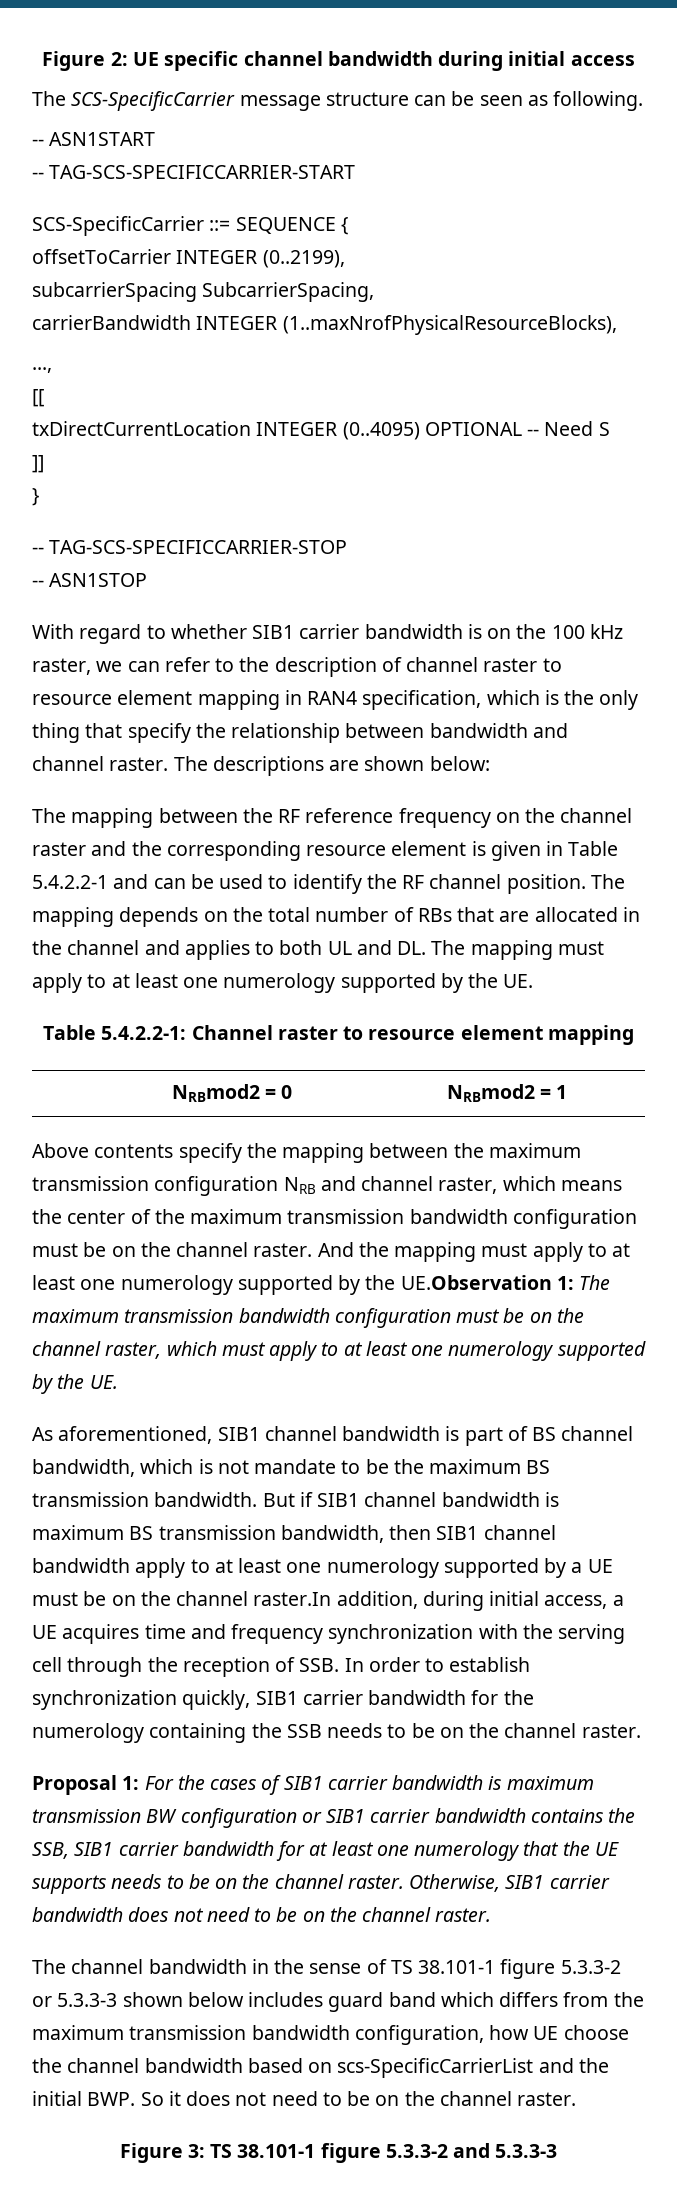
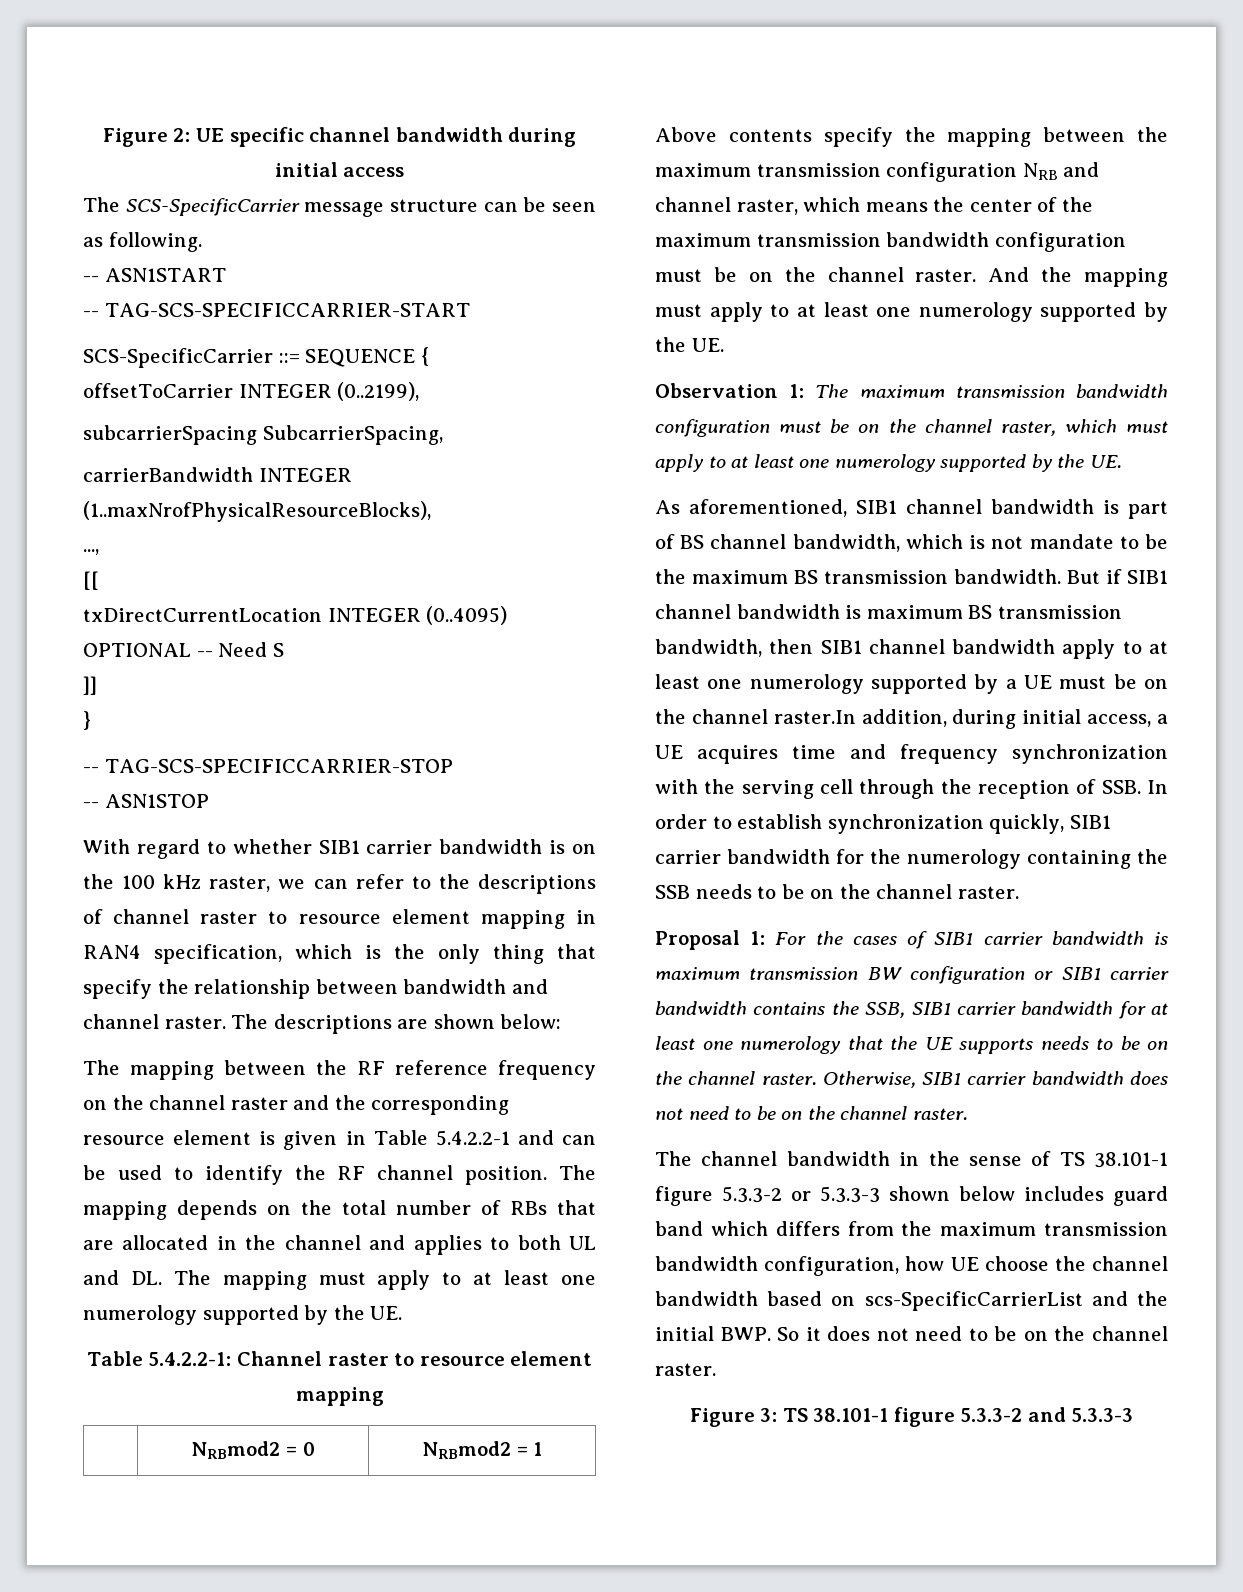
- With regard to whether SIB1 carrier bandwidth is on the 100 kHz raster, we can refer to the description of channel raster to resource element mapping in RAN4 specification, which is the only thing that specify the relationship between bandwidth and channel raster.
+ With regard to whether SIB1 carrier bandwidth is on the 100 kHz raster, we can refer to the descriptions of channel raster to resource element mapping in RAN4 specification, which is the only thing that specify the relationship between bandwidth and channel raster.
- And the mapping must apply to at least one numerology supported by the UE.Observation 1: The maximum transmission bandwidth configuration must be on the channel raster, which must apply to at least one numerology supported by the UE.
+ And the mapping must apply to at least one numerology supported by the UE.
+ Observation 1: The maximum transmission bandwidth configuration must be on the channel raster, which must apply to at least one numerology supported by the UE.

